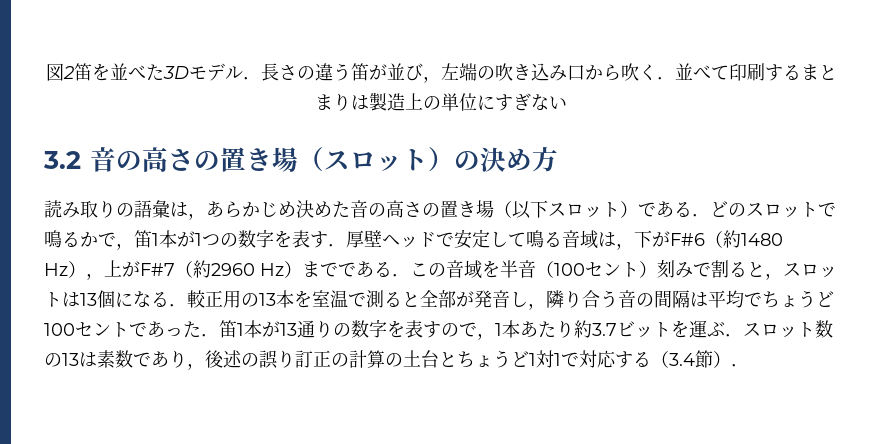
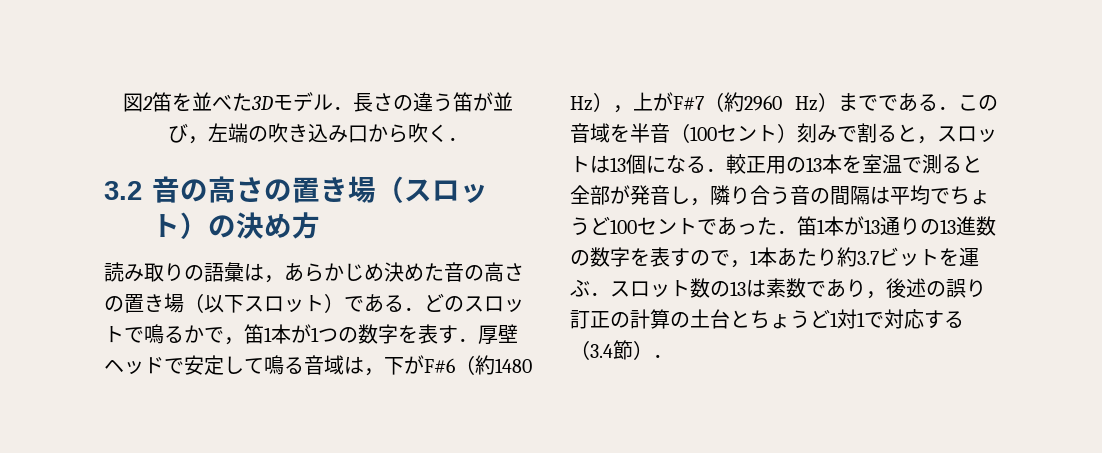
- 図2笛を並べた3Dモデル．長さの違う笛が並び，左端の吹き込み口から吹く．並べて印刷するまとまりは製造上の単位にすぎない
+ 図2笛を並べた3Dモデル．長さの違う笛が並び，左端の吹き込み口から吹く．
- 読み取りの語彙は，あらかじめ決めた音の高さの置き場（以下スロット）である．どのスロットで鳴るかで，笛1本が1つの数字を表す．厚壁ヘッドで安定して鳴る音域は，下がF#6（約1480 Hz），上がF#7（約2960 Hz）までである．この音域を半音（100セント）刻みで割ると，スロットは13個になる．較正用の13本を室温で測ると全部が発音し，隣り合う音の間隔は平均でちょうど100セントであった．笛1本が13通りの数字を表すので，1本あたり約3.7ビットを運ぶ．スロット数の13は素数であり，後述の誤り訂正の計算の土台とちょうど1対1で対応する（3.4節）．
+ 読み取りの語彙は，あらかじめ決めた音の高さの置き場（以下スロット）である．どのスロットで鳴るかで，笛1本が1つの数字を表す．厚壁ヘッドで安定して鳴る音域は，下がF#6（約1480 Hz），上がF#7（約2960 Hz）までである．この音域を半音（100セント）刻みで割ると，スロットは13個になる．較正用の13本を室温で測ると全部が発音し，隣り合う音の間隔は平均でちょうど100セントであった．笛1本が13通りの13進数の数字を表すので，1本あたり約3.7ビットを運ぶ．スロット数の13は素数であり，後述の誤り訂正の計算の土台とちょうど1対1で対応する（3.4節）．

